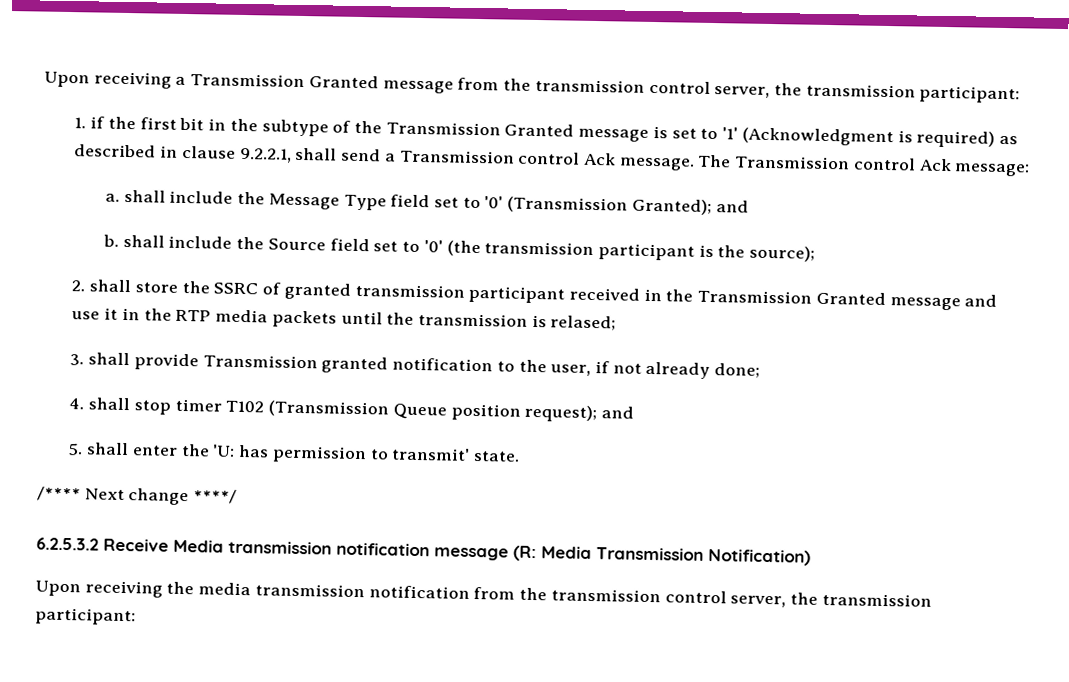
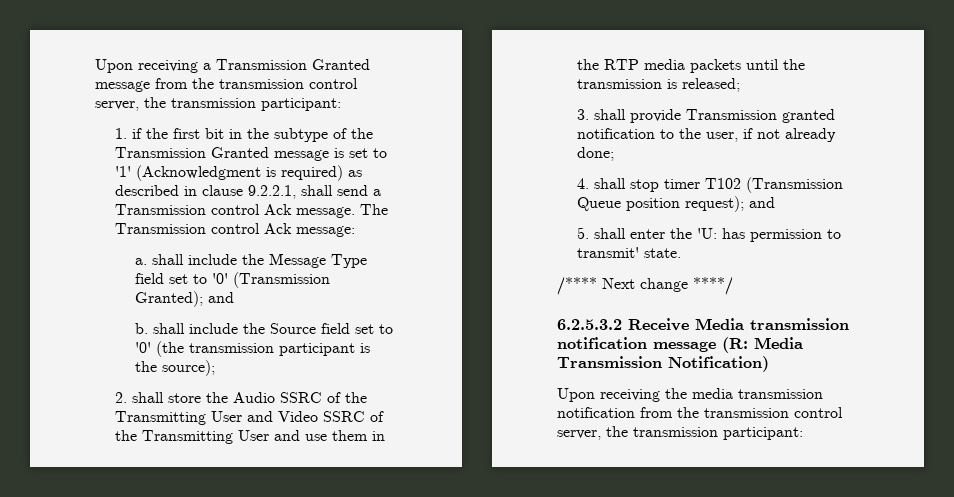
- 2. shall store the SSRC of granted transmission participant received in the Transmission Granted message and use it in the RTP media packets until the transmission is relased;
+ 2. shall store the Audio SSRC of the Transmitting User and Video SSRC of the Transmitting User and use them in the RTP media packets until the transmission is released;

